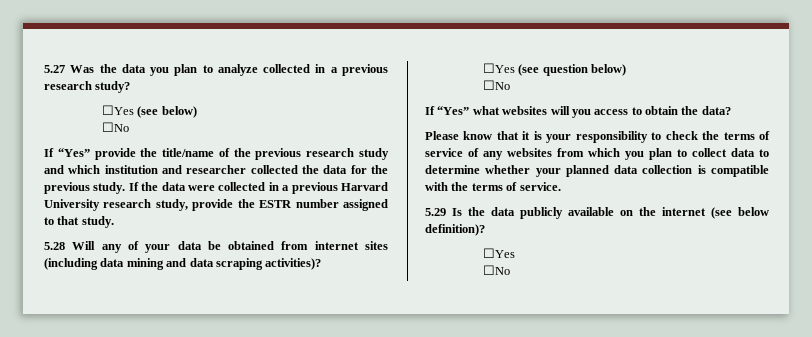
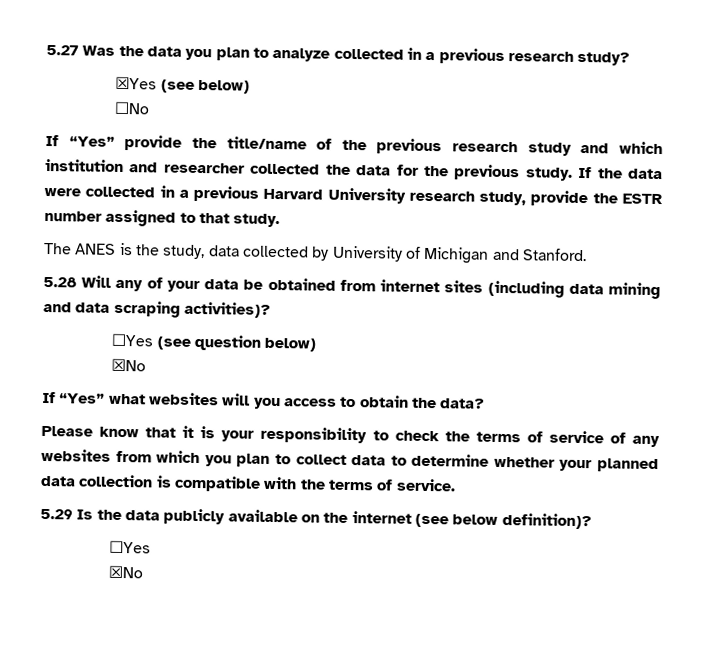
- ☐Yes (see below)
+ ☒Yes (see below)
+ The ANES is the study, data collected by University of Michigan and Stanford.
  ☐Yes (see question below)
- ☐No
+ ☒No
  5.29 Is the data publicly available on the internet (see below definition)?
  ☐Yes
- ☐No
+ ☒No

